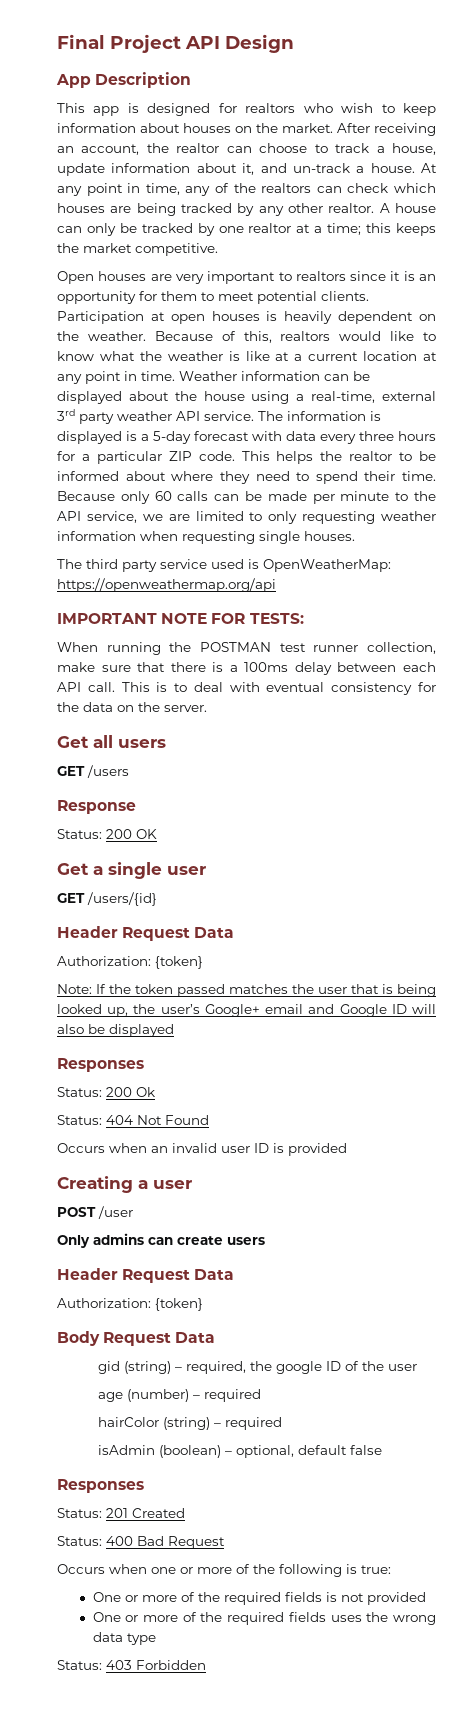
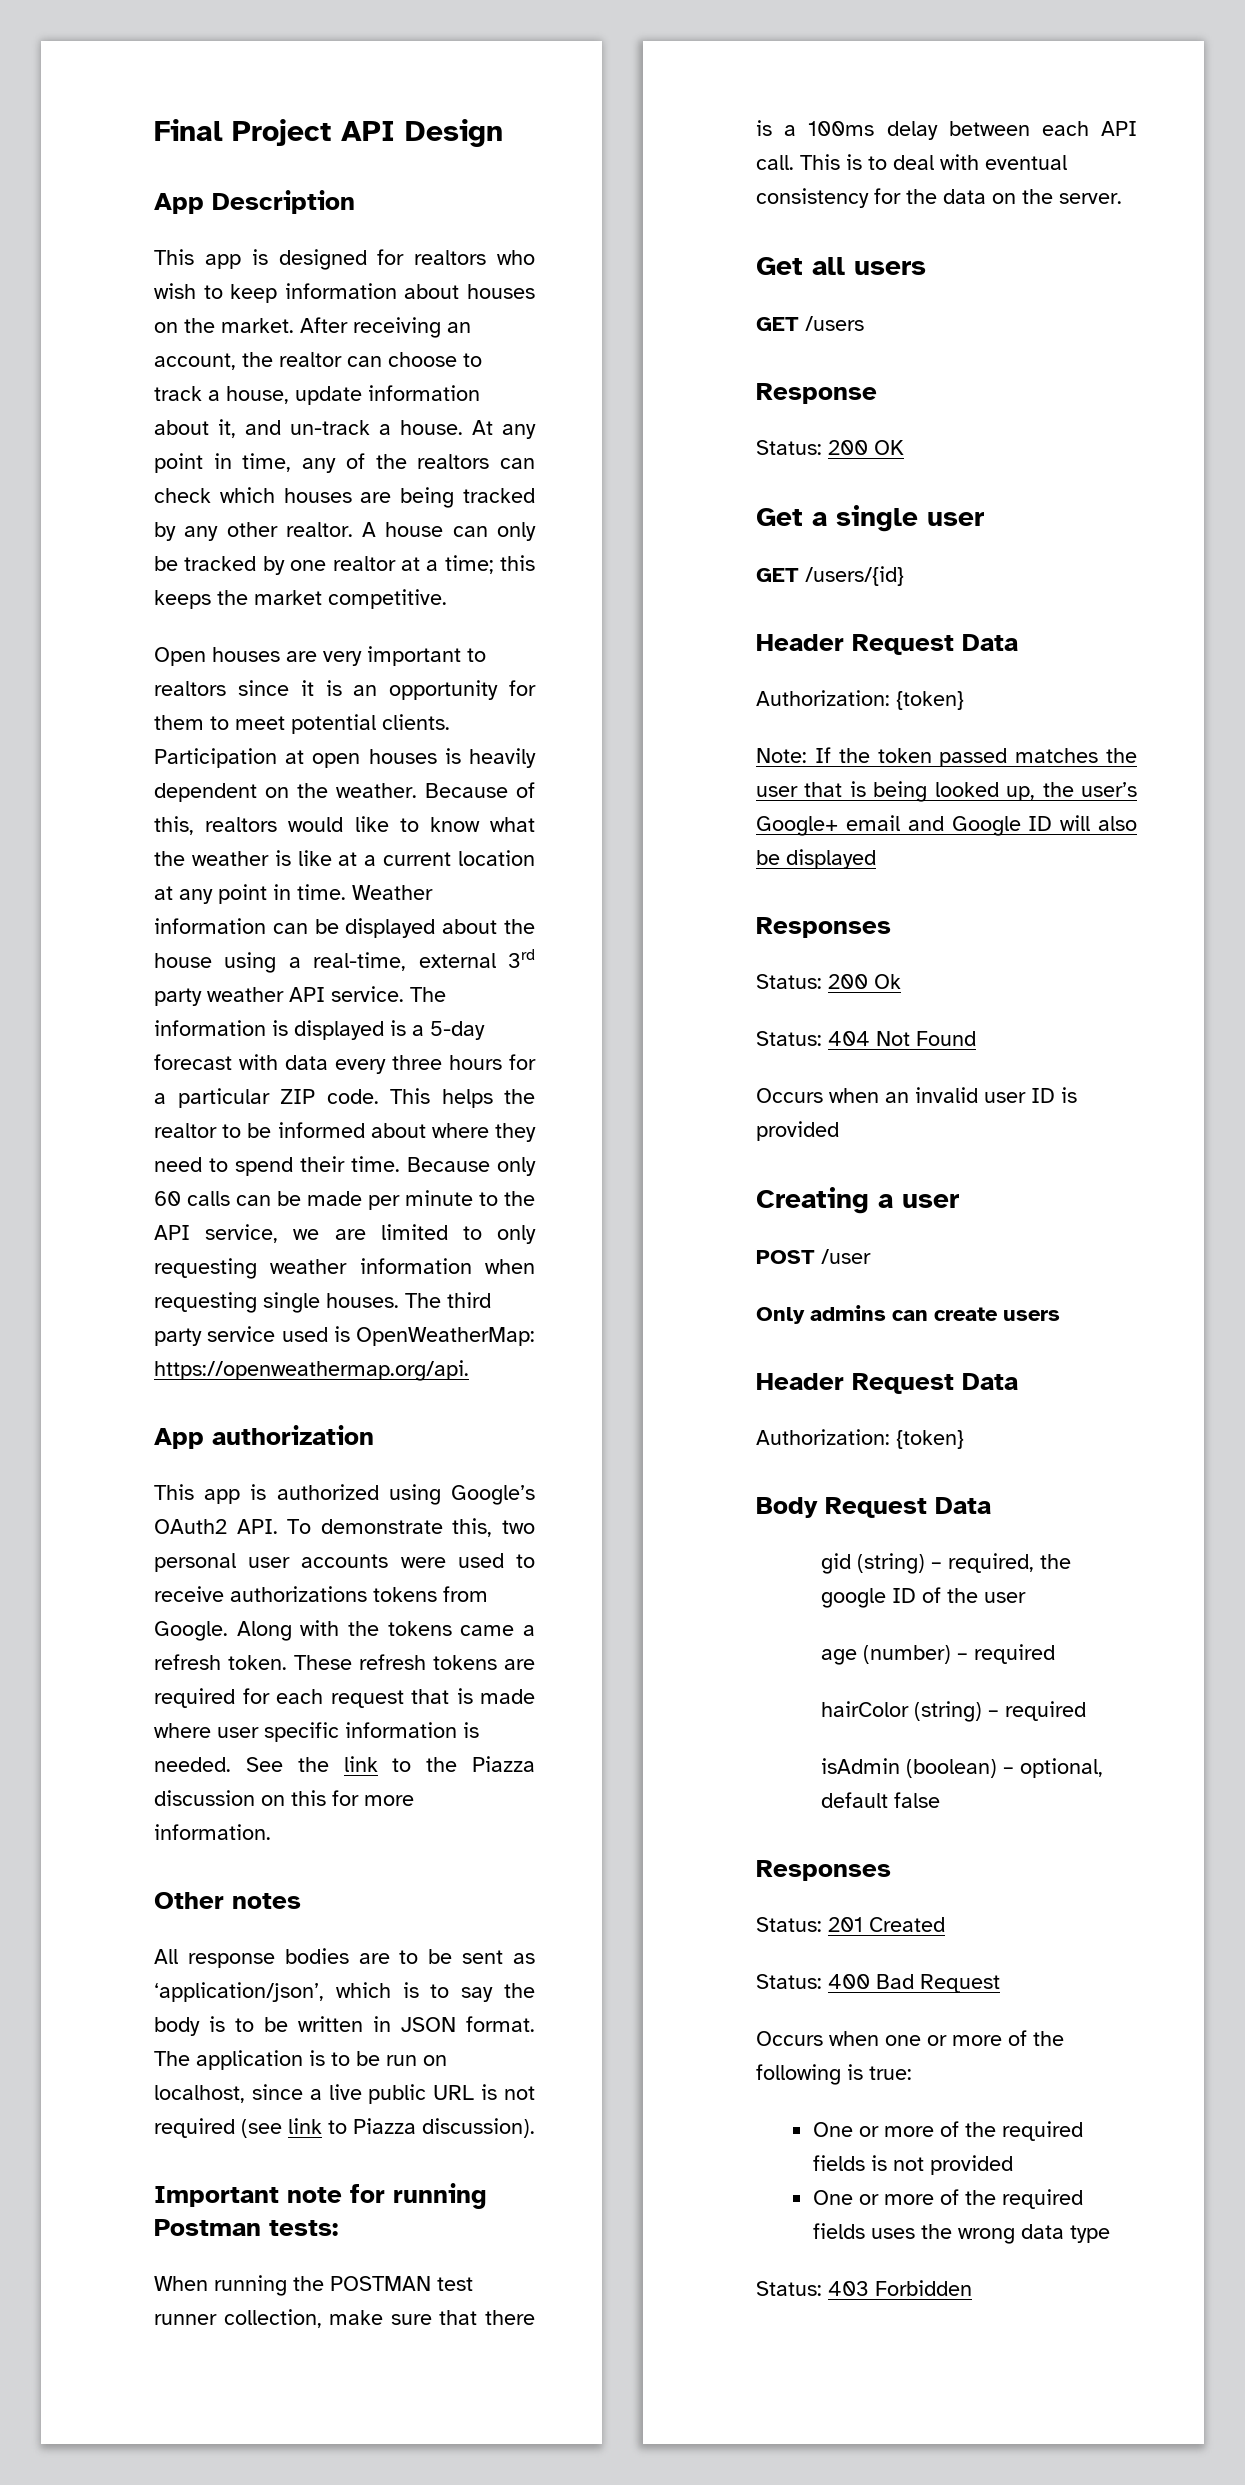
- Because only 60 calls can be made per minute to the API service, we are limited to only requesting weather information when requesting single houses.
- The third party service used is OpenWeatherMap: https://openweathermap.org/api
- IMPORTANT NOTE FOR TESTS:
+ Because only 60 calls can be made per minute to the API service, we are limited to only requesting weather information when requesting single houses. The third party service used is OpenWeatherMap: https://openweathermap.org/api.
+ App authorization
+ This app is authorized using Google’s OAuth2 API. To demonstrate this, two personal user accounts were used to receive authorizations tokens from Google. Along with the tokens came a refresh token. These refresh tokens are required for each request that is made where user specific information is needed. See the link to the Piazza discussion on this for more information.
+ Other notes
+ All response bodies are to be sent as ‘application/json’, which is to say the body is to be written in JSON format. The application is to be run on localhost, since a live public URL is not required (see link to Piazza discussion).
+ Important note for running Postman tests:

